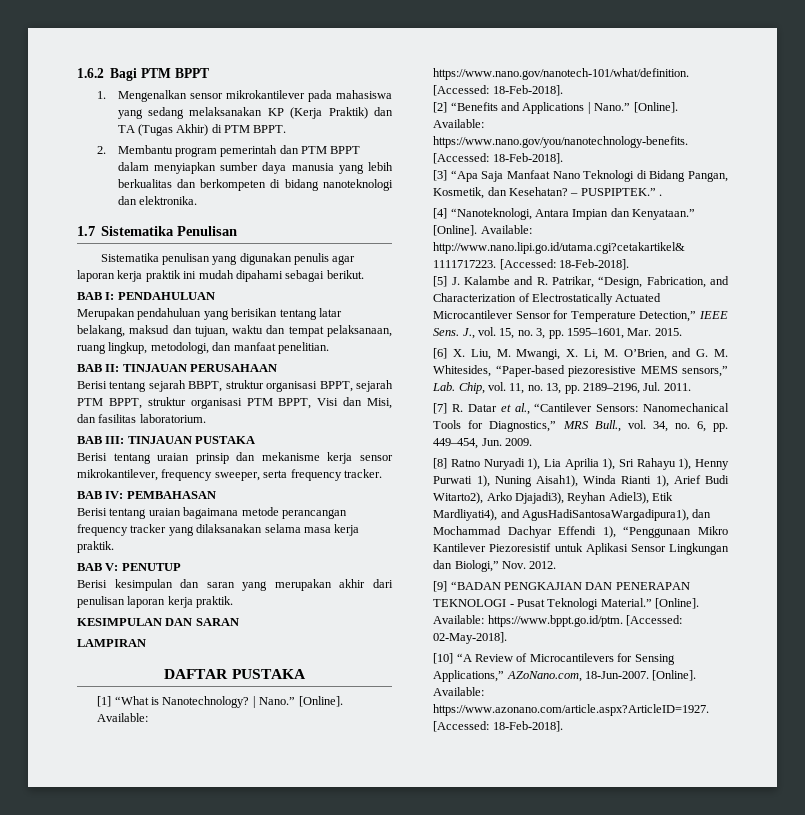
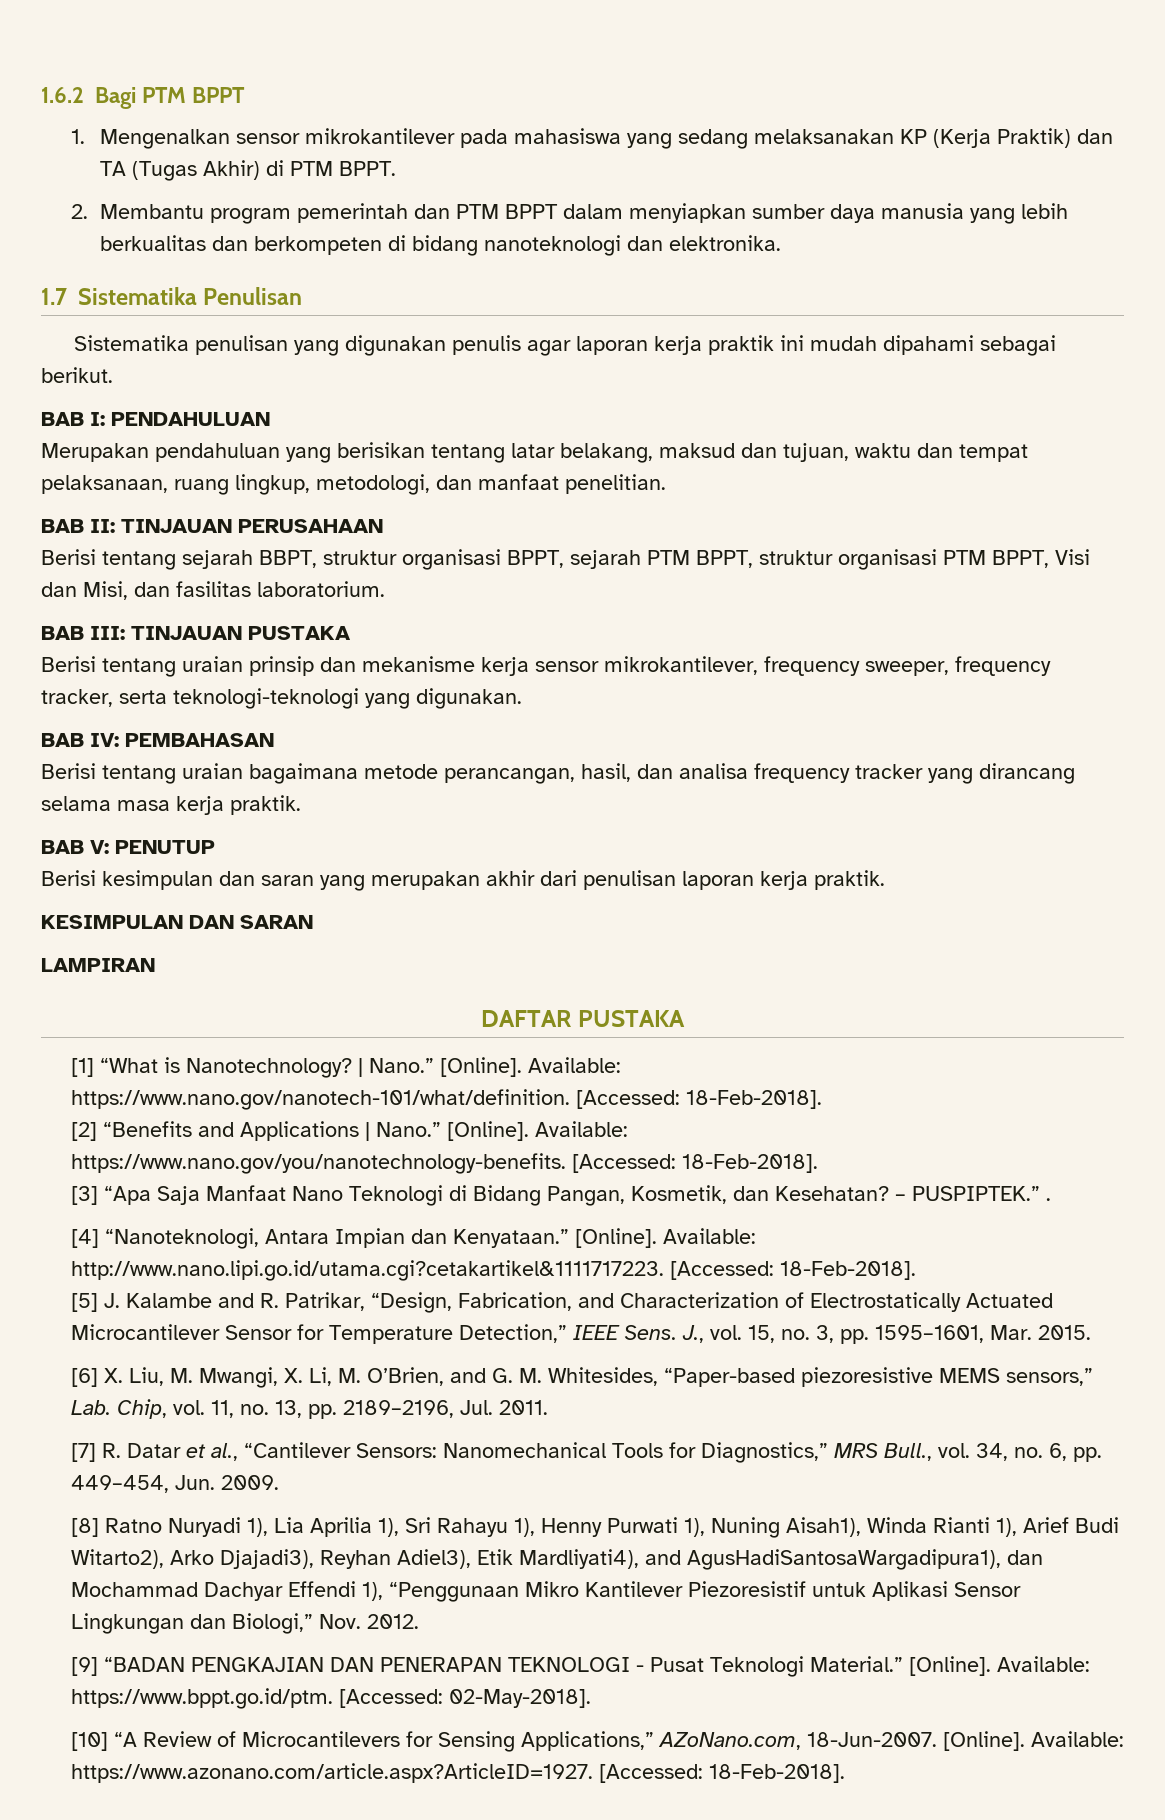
- Berisi tentang uraian prinsip dan mekanisme kerja sensor mikrokantilever, frequency sweeper, serta frequency tracker.
+ Berisi tentang uraian prinsip dan mekanisme kerja sensor mikrokantilever, frequency sweeper, frequency tracker, serta teknologi-teknologi yang digunakan.
- Berisi tentang uraian bagaimana metode perancangan frequency tracker yang dilaksanakan selama masa kerja praktik.
+ Berisi tentang uraian bagaimana metode perancangan, hasil, dan analisa frequency tracker yang dirancang selama masa kerja praktik.

